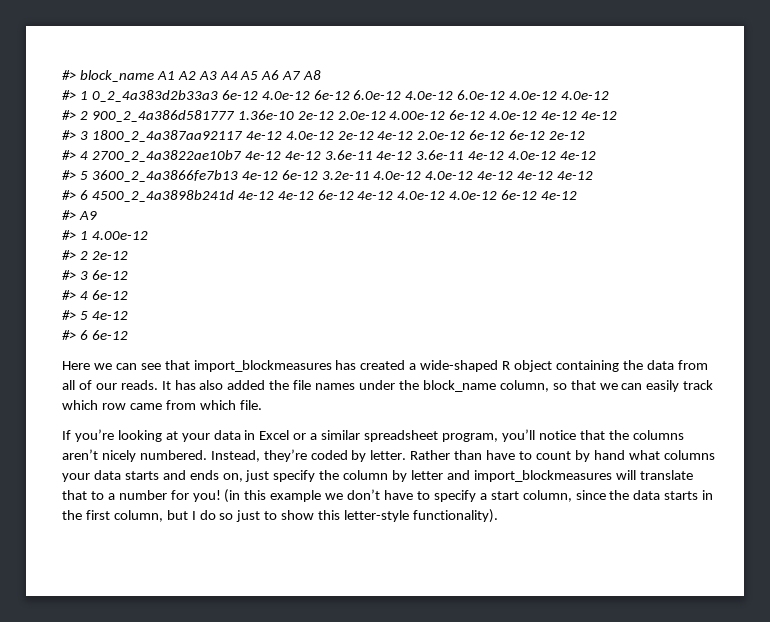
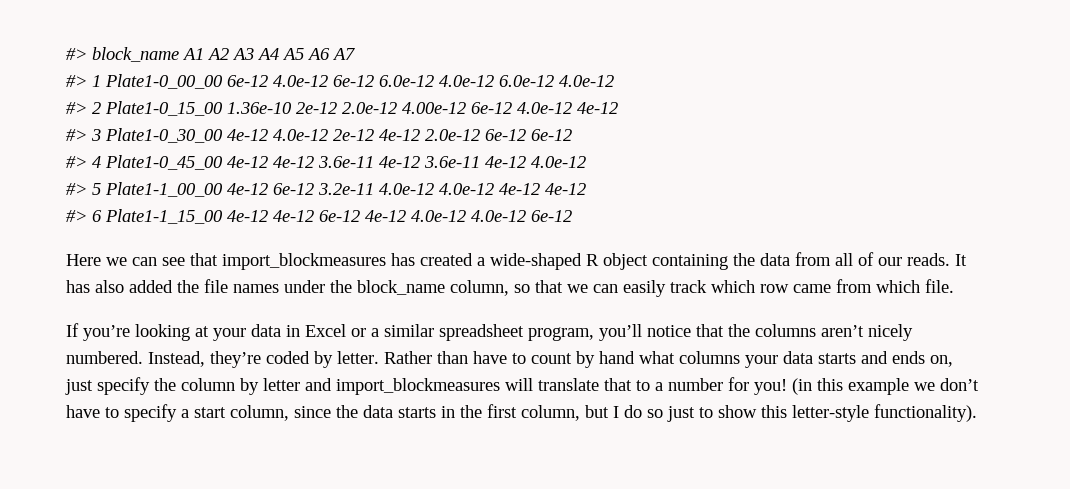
- #> block_name A1 A2 A3 A4 A5 A6 A7 A8
- #> 1 0_2_4a383d2b33a3 6e-12 4.0e-12 6e-12 6.0e-12 4.0e-12 6.0e-12 4.0e-12 4.0e-12
- #> 2 900_2_4a386d581777 1.36e-10 2e-12 2.0e-12 4.00e-12 6e-12 4.0e-12 4e-12 4e-12
- #> 3 1800_2_4a387aa92117 4e-12 4.0e-12 2e-12 4e-12 2.0e-12 6e-12 6e-12 2e-12
- #> 4 2700_2_4a3822ae10b7 4e-12 4e-12 3.6e-11 4e-12 3.6e-11 4e-12 4.0e-12 4e-12
- #> 5 3600_2_4a3866fe7b13 4e-12 6e-12 3.2e-11 4.0e-12 4.0e-12 4e-12 4e-12 4e-12
- #> 6 4500_2_4a3898b241d 4e-12 4e-12 6e-12 4e-12 4.0e-12 4.0e-12 6e-12 4e-12
- #> A9
- #> 1 4.00e-12
- #> 2 2e-12
- #> 3 6e-12
- #> 4 6e-12
- #> 5 4e-12
- #> 6 6e-12
+ #> block_name A1 A2 A3 A4 A5 A6 A7
+ #> 1 Plate1-0_00_00 6e-12 4.0e-12 6e-12 6.0e-12 4.0e-12 6.0e-12 4.0e-12
+ #> 2 Plate1-0_15_00 1.36e-10 2e-12 2.0e-12 4.00e-12 6e-12 4.0e-12 4e-12
+ #> 3 Plate1-0_30_00 4e-12 4.0e-12 2e-12 4e-12 2.0e-12 6e-12 6e-12
+ #> 4 Plate1-0_45_00 4e-12 4e-12 3.6e-11 4e-12 3.6e-11 4e-12 4.0e-12
+ #> 5 Plate1-1_00_00 4e-12 6e-12 3.2e-11 4.0e-12 4.0e-12 4e-12 4e-12
+ #> 6 Plate1-1_15_00 4e-12 4e-12 6e-12 4e-12 4.0e-12 4.0e-12 6e-12

